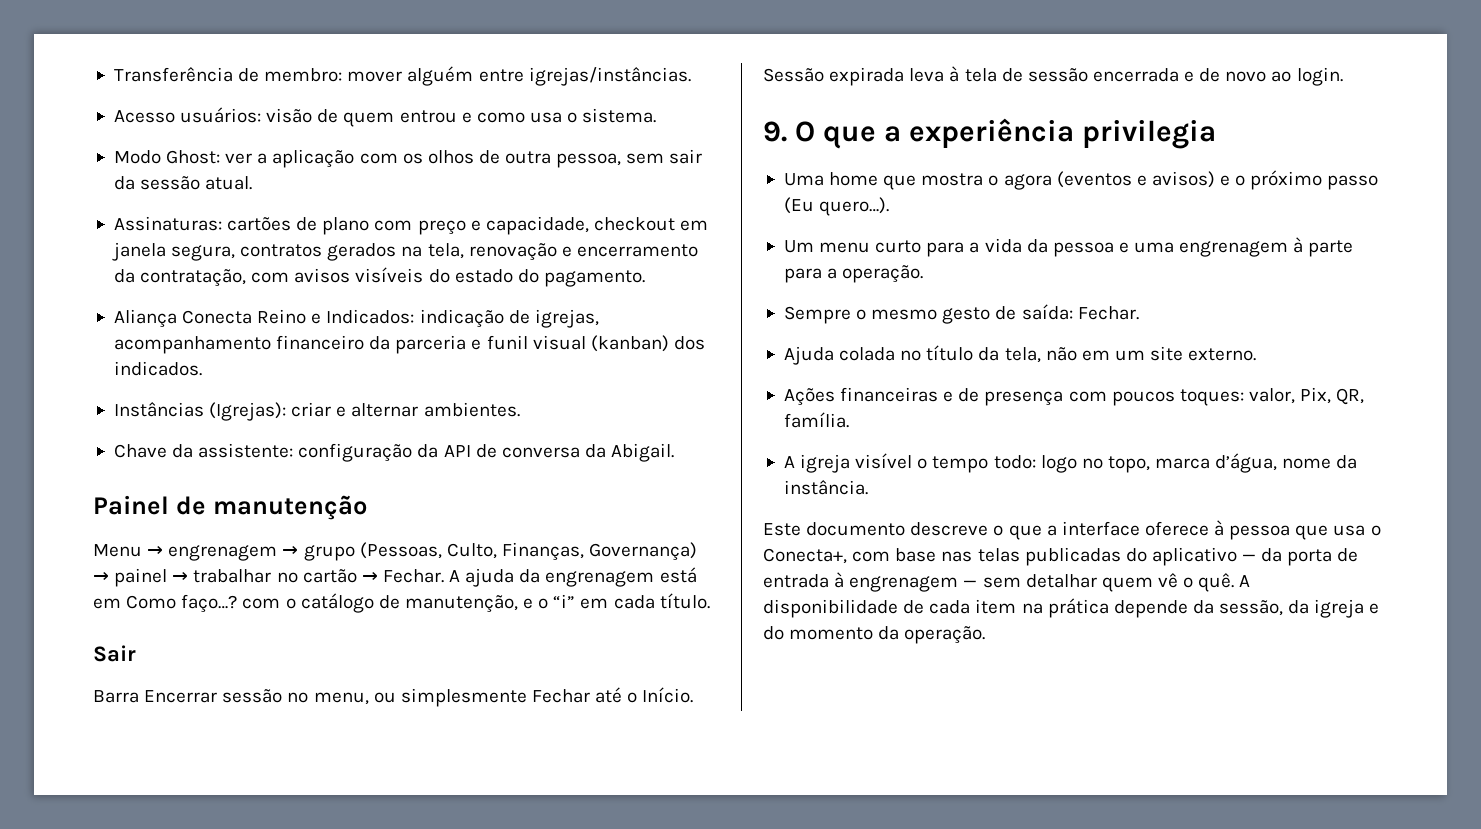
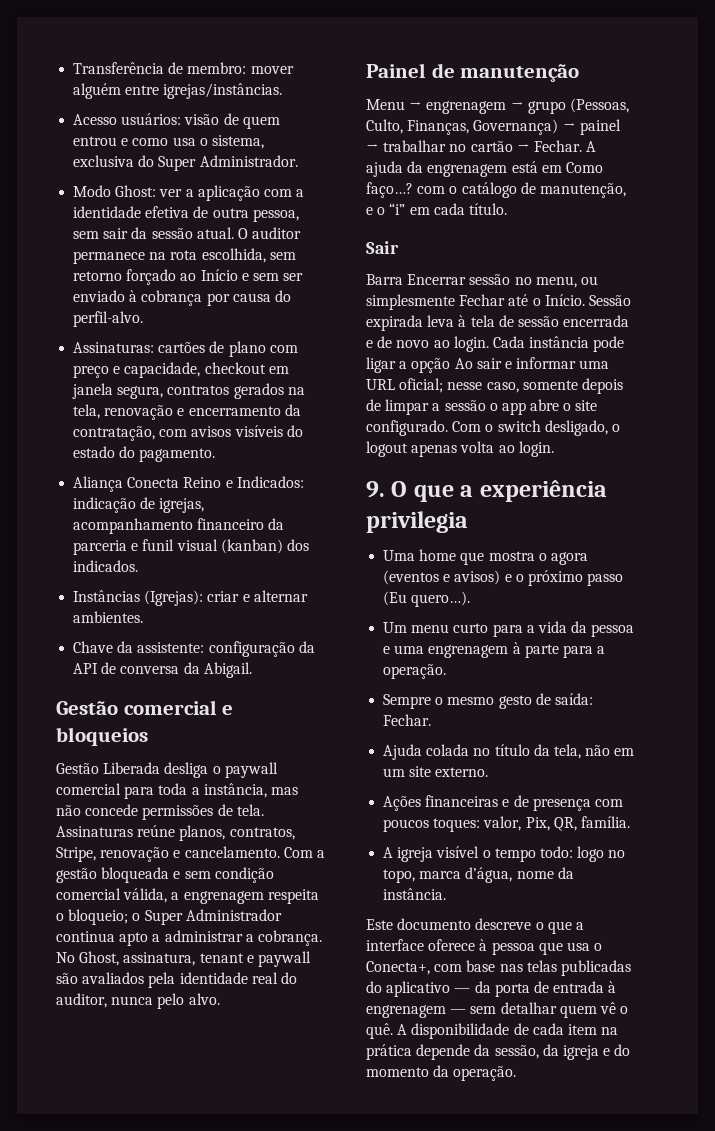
- Acesso usuários: visão de quem entrou e como usa o sistema.
+ Acesso usuários: visão de quem entrou e como usa o sistema, exclusiva do Super Administrador.
- Modo Ghost: ver a aplicação com os olhos de outra pessoa, sem sair da sessão atual.
+ Modo Ghost: ver a aplicação com a identidade efetiva de outra pessoa, sem sair da sessão atual. O auditor permanece na rota escolhida, sem retorno forçado ao Início e sem ser enviado à cobrança por causa do perfil-alvo.
+ Gestão comercial e bloqueios
+ Gestão Liberada desliga o paywall comercial para toda a instância, mas não concede permissões de tela. Assinaturas reúne planos, contratos, Stripe, renovação e cancelamento. Com a gestão bloqueada e sem condição comercial válida, a engrenagem respeita o bloqueio; o Super Administrador continua apto a administrar a cobrança. No Ghost, assinatura, tenant e paywall são avaliados pela identidade real do auditor, nunca pelo alvo.
+ Cada instância pode ligar a opção Ao sair e informar uma URL oficial; nesse caso, somente depois de limpar a sessão o app abre o site configurado. Com o switch desligado, o logout apenas volta ao login.

